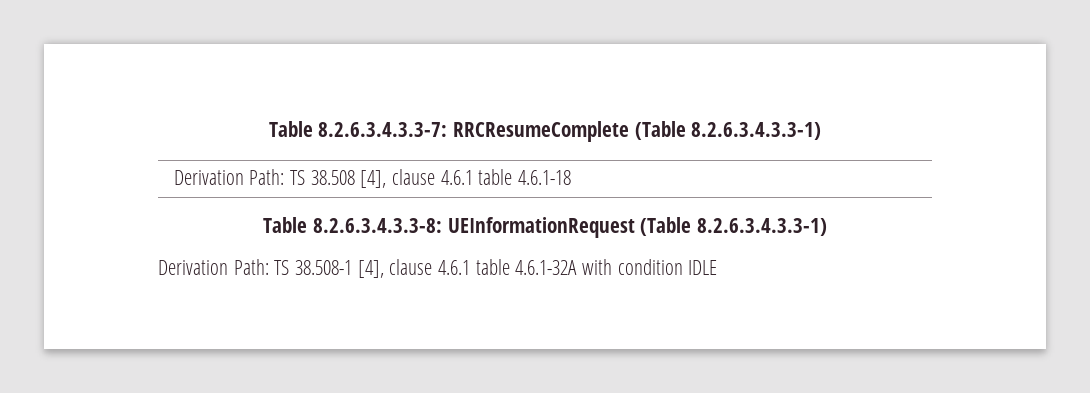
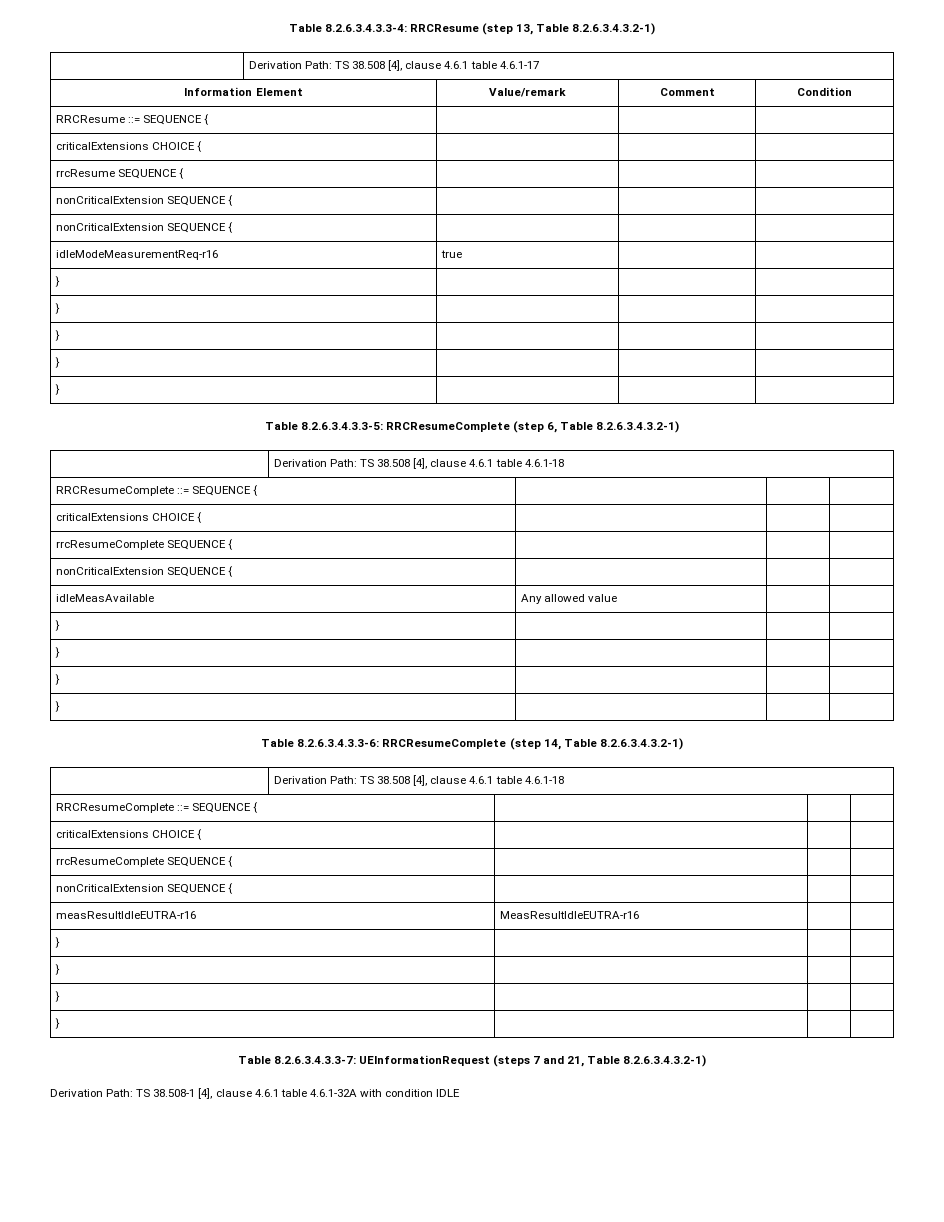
- Table 8.2.6.3.4.3.3-7: RRCResumeComplete (Table 8.2.6.3.4.3.3-1)
- Derivation Path: TS 38.508 [4], clause 4.6.1 table 4.6.1-18
- Table 8.2.6.3.4.3.3-8: UEInformationRequest (Table 8.2.6.3.4.3.3-1)
+ Table 8.2.6.3.4.3.3-4: RRCResume (step 13, Table 8.2.6.3.4.3.2-1)
+ | Derivation Path: TS 38.508 [4], clause 4.6.1 table 4.6.1-17
+ Information Element | Value/remark | Comment | Condition
+ RRCResume ::= SEQUENCE { | | |
+ criticalExtensions CHOICE { | | |
+ rrcResume SEQUENCE { | | |
+ nonCriticalExtension SEQUENCE { | | |
+ nonCriticalExtension SEQUENCE { | | |
+ idleModeMeasurementReq-r16 | true | |
+ } | | |
+ } | | |
+ } | | |
+ } | | |
+ } | | |
+ Table 8.2.6.3.4.3.3-5: RRCResumeComplete (step 6, Table 8.2.6.3.4.3.2-1)
+ | Derivation Path: TS 38.508 [4], clause 4.6.1 table 4.6.1-18
+ RRCResumeComplete ::= SEQUENCE { | | |
+ criticalExtensions CHOICE { | | |
+ rrcResumeComplete SEQUENCE { | | |
+ nonCriticalExtension SEQUENCE { | | |
+ idleMeasAvailable | Any allowed value | |
+ } | | |
+ } | | |
+ } | | |
+ } | | |
+ Table 8.2.6.3.4.3.3-6: RRCResumeComplete (step 14, Table 8.2.6.3.4.3.2-1)
+ | Derivation Path: TS 38.508 [4], clause 4.6.1 table 4.6.1-18
+ RRCResumeComplete ::= SEQUENCE { | | |
+ criticalExtensions CHOICE { | | |
+ rrcResumeComplete SEQUENCE { | | |
+ nonCriticalExtension SEQUENCE { | | |
+ measResultIdleEUTRA-r16 | MeasResultIdleEUTRA-r16 | |
+ } | | |
+ } | | |
+ } | | |
+ } | | |
+ Table 8.2.6.3.4.3.3-7: UEInformationRequest (steps 7 and 21, Table 8.2.6.3.4.3.2-1)

